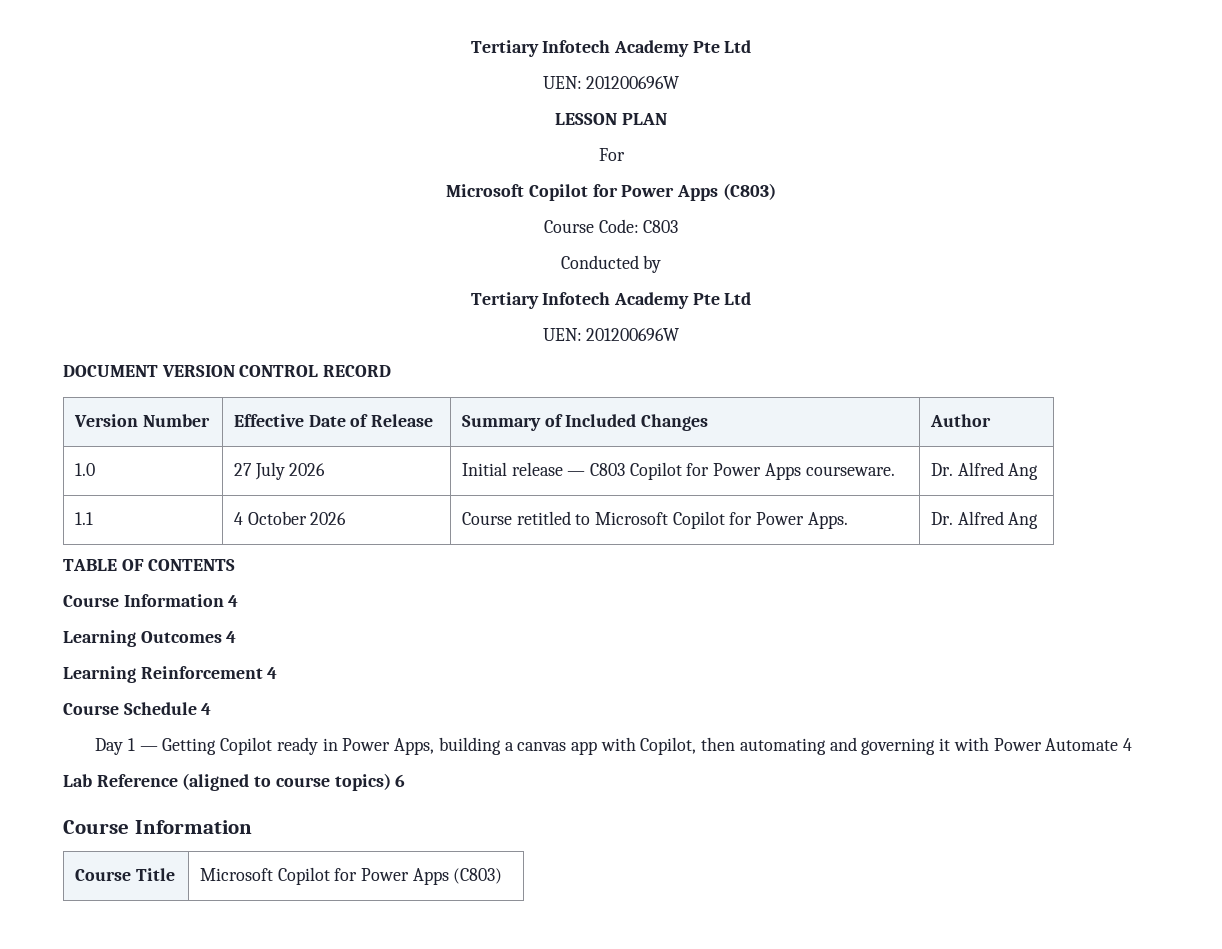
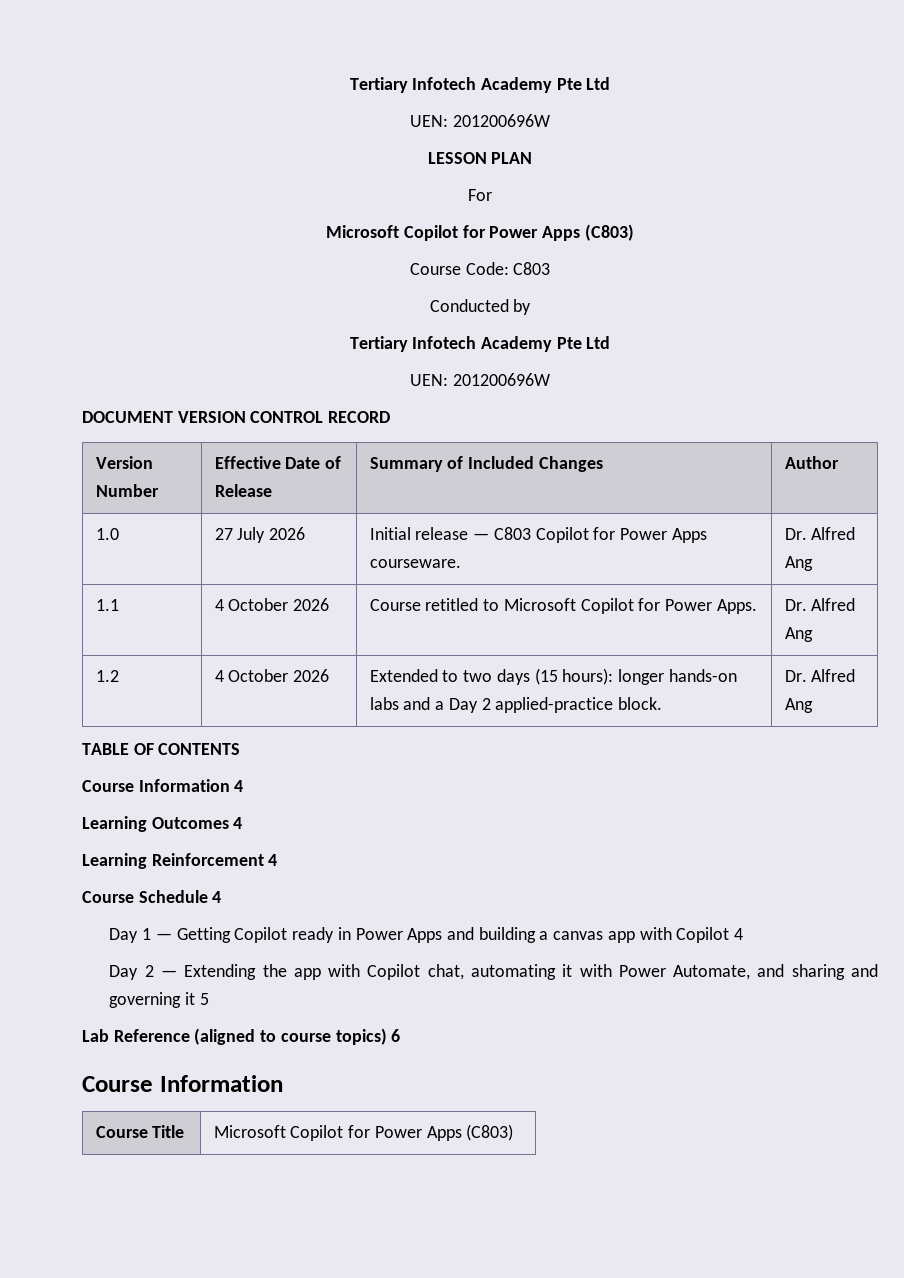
+ 1.2 | 4 October 2026 | Extended to two days (15 hours): longer hands-on labs and a Day 2 applied-practice block. | Dr. Alfred Ang
- Day 1 — Getting Copilot ready in Power Apps, building a canvas app with Copilot, then automating and governing it with Power Automate 4
+ Day 1 — Getting Copilot ready in Power Apps and building a canvas app with Copilot 4
+ Day 2 — Extending the app with Copilot chat, automating it with Power Automate, and sharing and governing it 5

